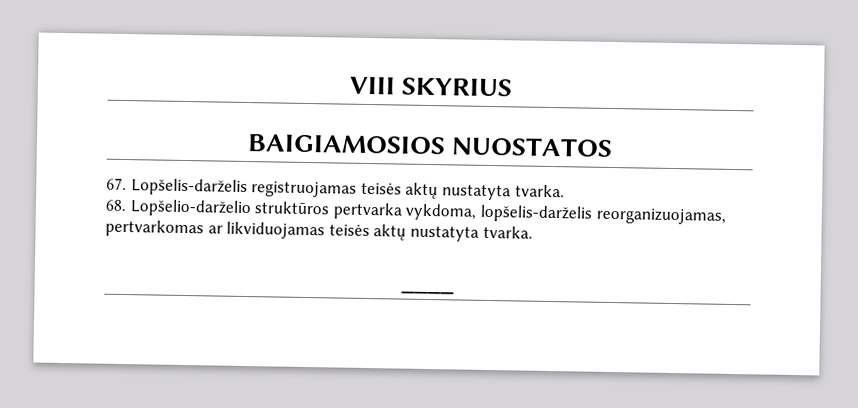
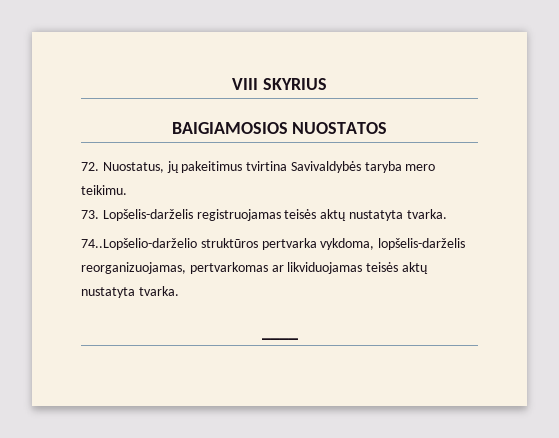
- 67. Lopšelis-darželis registruojamas teisės aktų nustatyta tvarka.
+ 72. Nuostatus, jų pakeitimus tvirtina Savivaldybės taryba mero teikimu.
+ 73. Lopšelis-darželis registruojamas teisės aktų nustatyta tvarka.
- 68. Lopšelio-darželio struktūros pertvarka vykdoma, lopšelis-darželis reorganizuojamas, pertvarkomas ar likviduojamas teisės aktų nustatyta tvarka.
+ 74..Lopšelio-darželio struktūros pertvarka vykdoma, lopšelis-darželis reorganizuojamas, pertvarkomas ar likviduojamas teisės aktų nustatyta tvarka.

